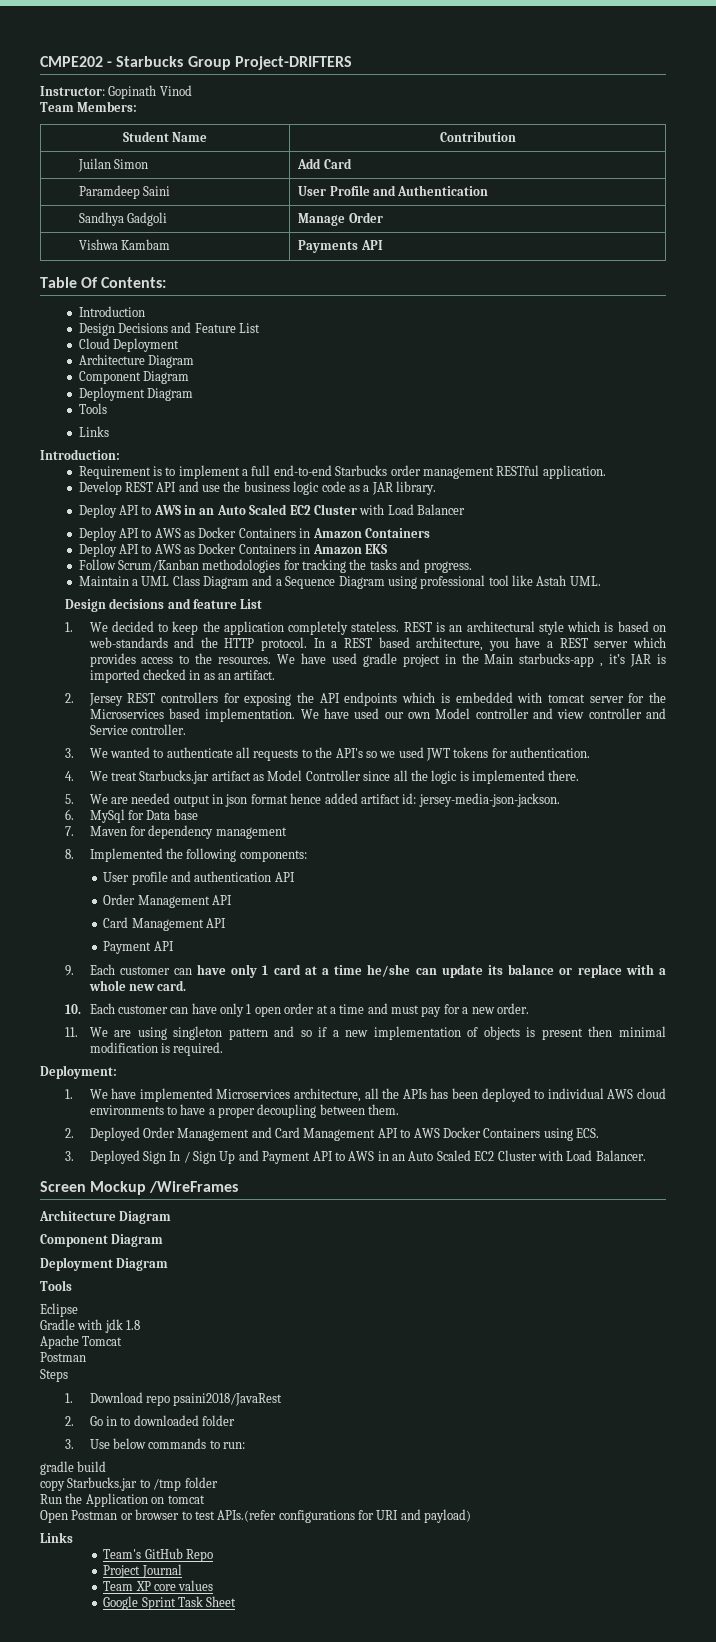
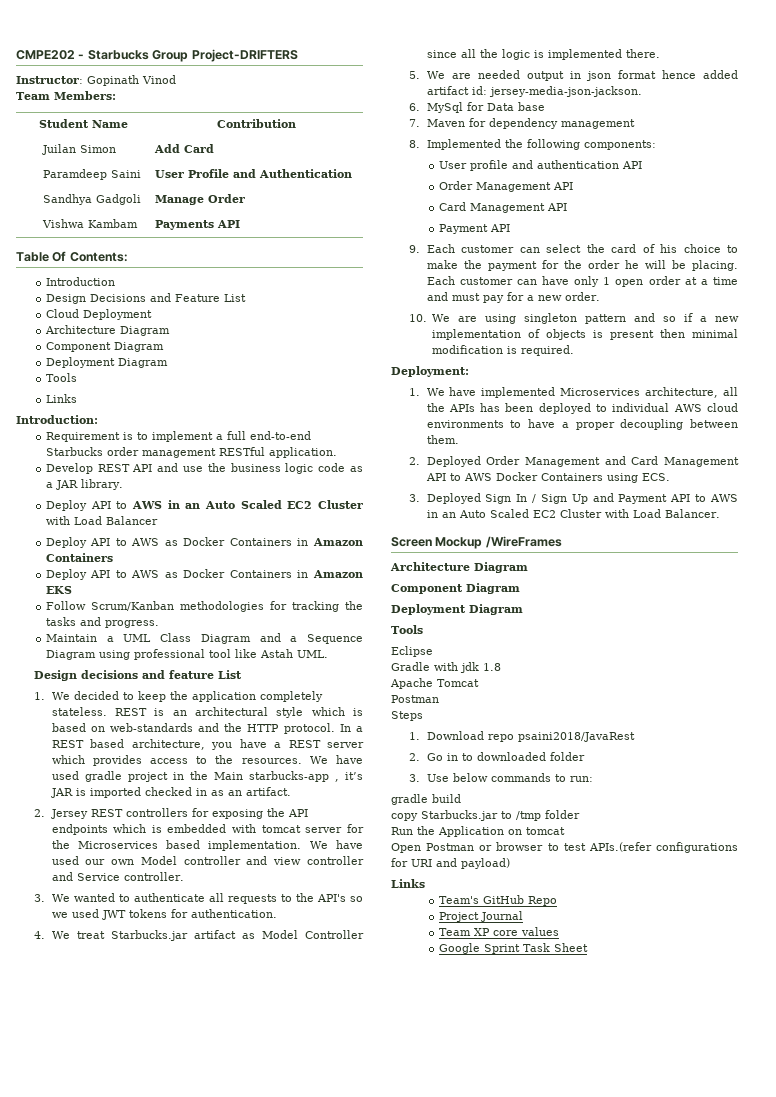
- 9. Each customer can have only 1 card at a time he/she can update its balance or replace with a whole new card.
- 10. Each customer can have only 1 open order at a time and must pay for a new order.
+ 9. Each customer can select the card of his choice to make the payment for the order he will be placing. Each customer can have only 1 open order at a time and must pay for a new order.
- 11. We are using singleton pattern and so if a new implementation of objects is present then minimal modification is required.
+ 10. We are using singleton pattern and so if a new implementation of objects is present then minimal modification is required.

